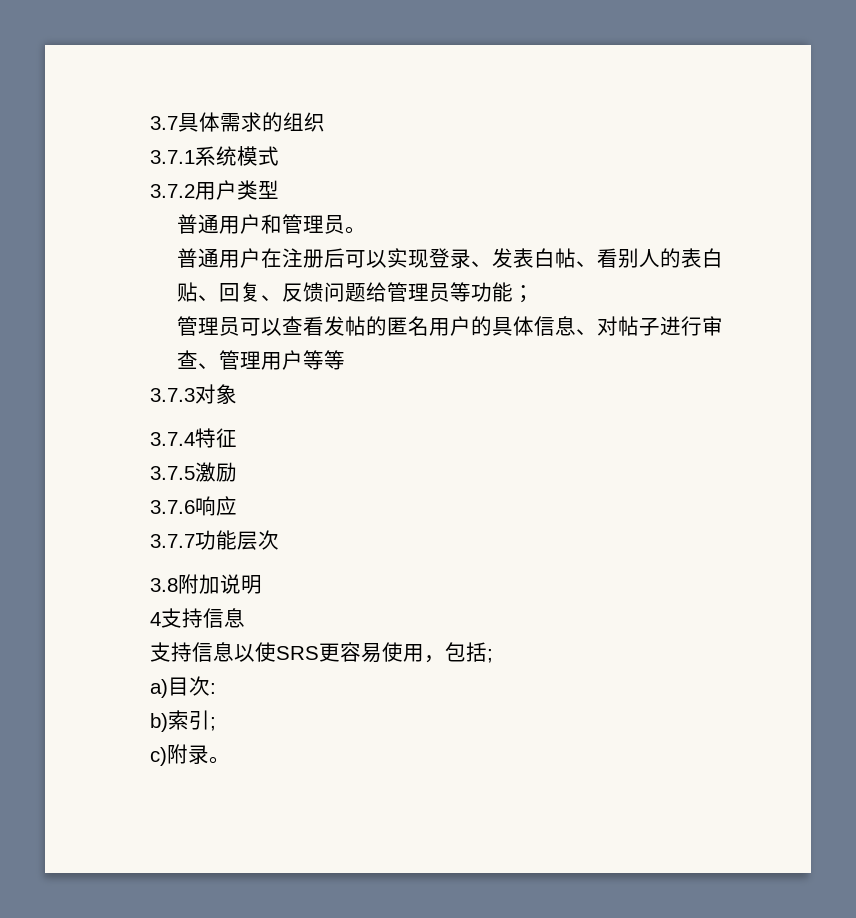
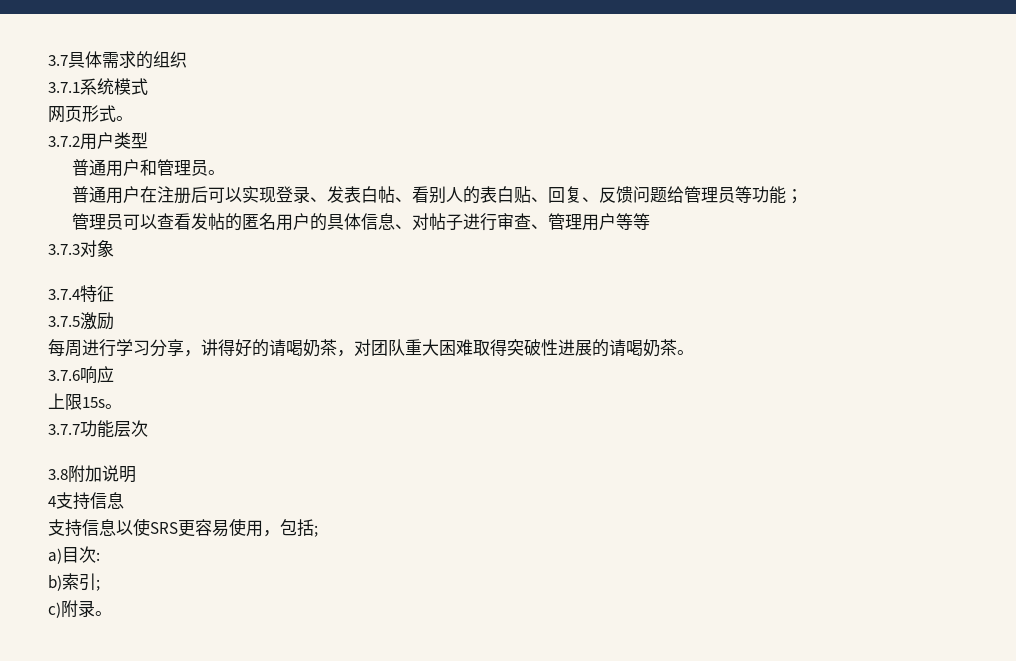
+ 网页形式。
+ 每周进行学习分享，讲得好的请喝奶茶，对团队重大困难取得突破性进展的请喝奶茶。
+ 上限15s。

